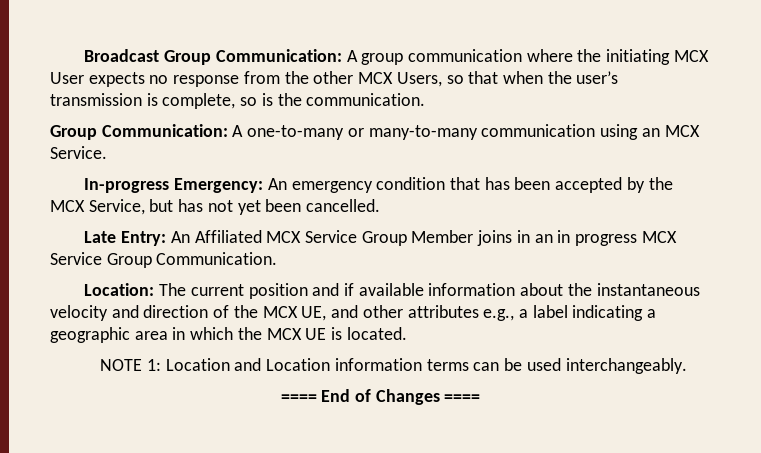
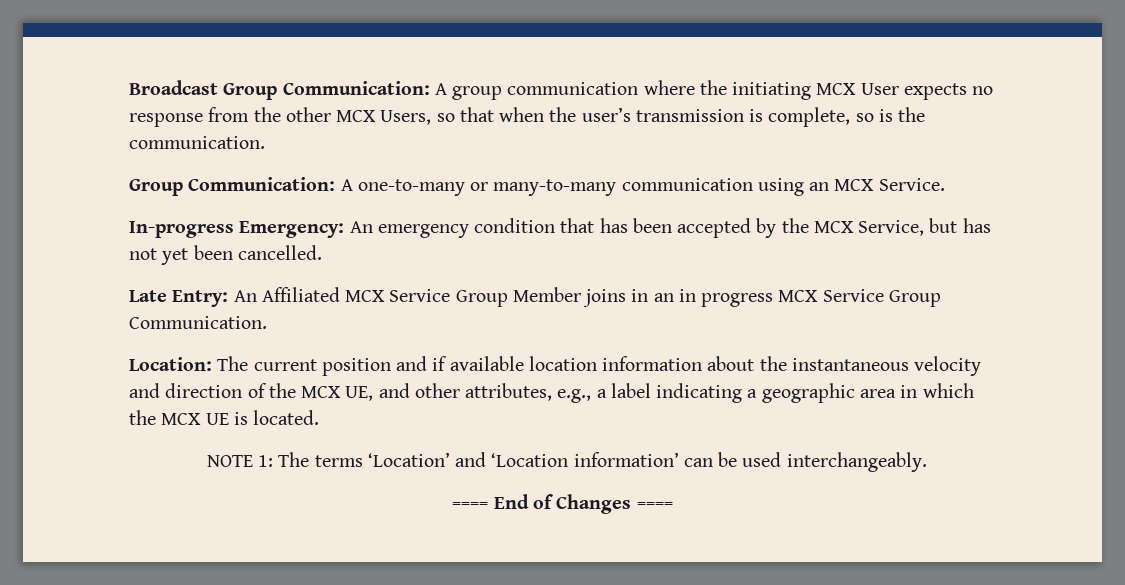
- Location: The current position and if available information about the instantaneous velocity and direction of the MCX UE, and other attributes e.g., a label indicating a geographic area in which the MCX UE is located.
+ Location: The current position and if available location information about the instantaneous velocity and direction of the MCX UE, and other attributes, e.g., a label indicating a geographic area in which the MCX UE is located.
- NOTE 1: Location and Location information terms can be used interchangeably.
+ NOTE 1: The terms ‘Location’ and ‘Location information’ can be used interchangeably.

